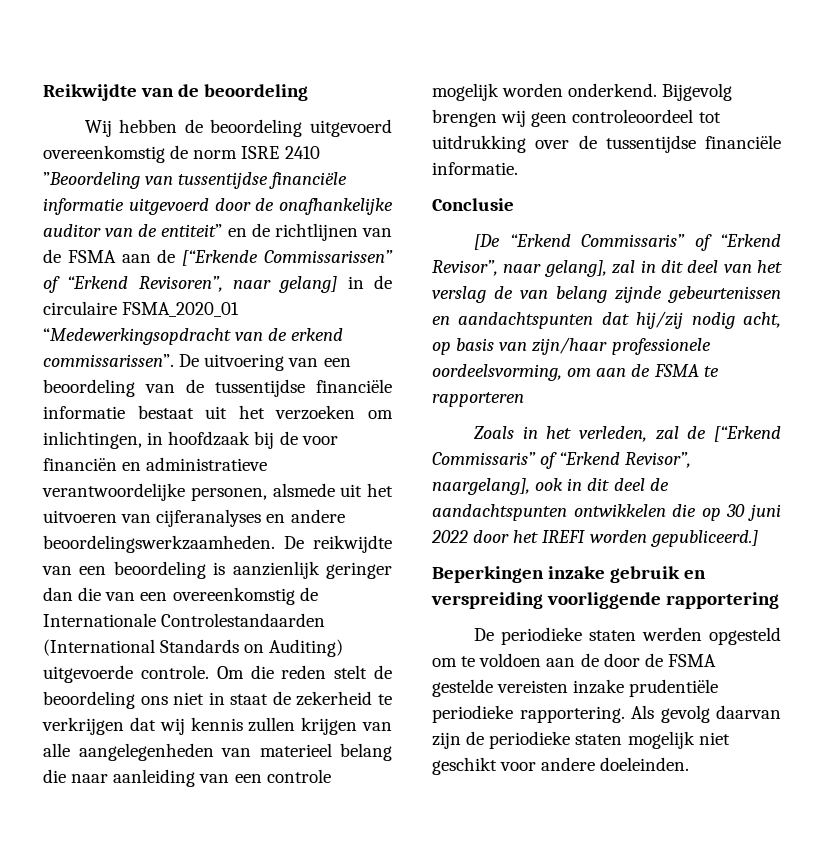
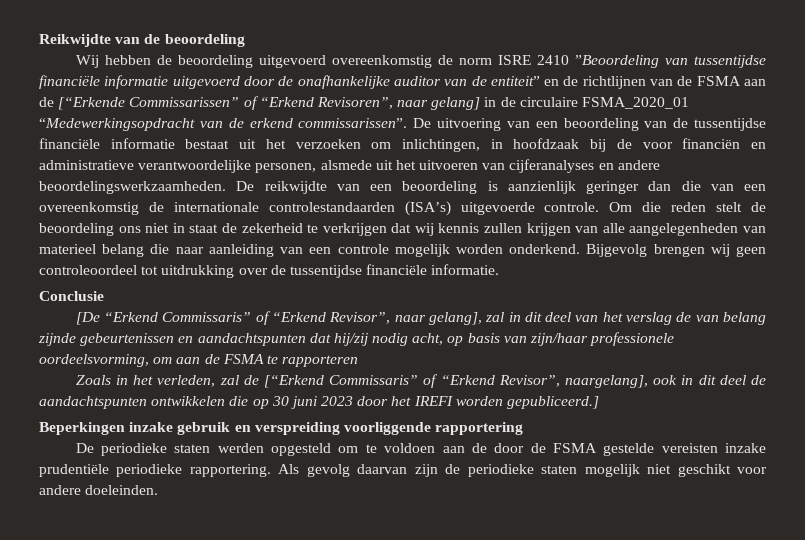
- De reikwijdte van een beoordeling is aanzienlijk geringer dan die van een overeenkomstig de Internationale Controlestandaarden (International Standards on Auditing) uitgevoerde controle.
+ De reikwijdte van een beoordeling is aanzienlijk geringer dan die van een overeenkomstig de internationale controlestandaarden (ISA’s) uitgevoerde controle.
- Zoals in het verleden, zal de [“Erkend Commissaris” of “Erkend Revisor”, naargelang], ook in dit deel de aandachtspunten ontwikkelen die op 30 juni 2022 door het IREFI worden gepubliceerd.]
+ Zoals in het verleden, zal de [“Erkend Commissaris” of “Erkend Revisor”, naargelang], ook in dit deel de aandachtspunten ontwikkelen die op 30 juni 2023 door het IREFI worden gepubliceerd.]

